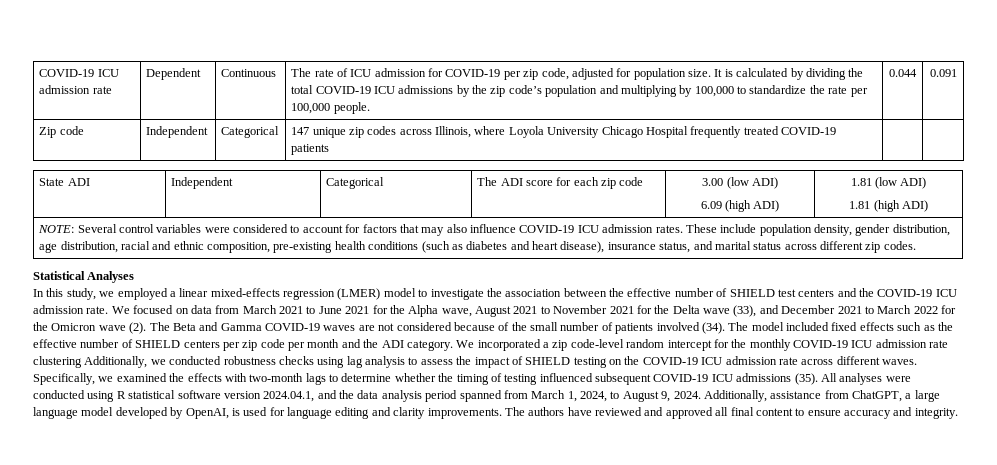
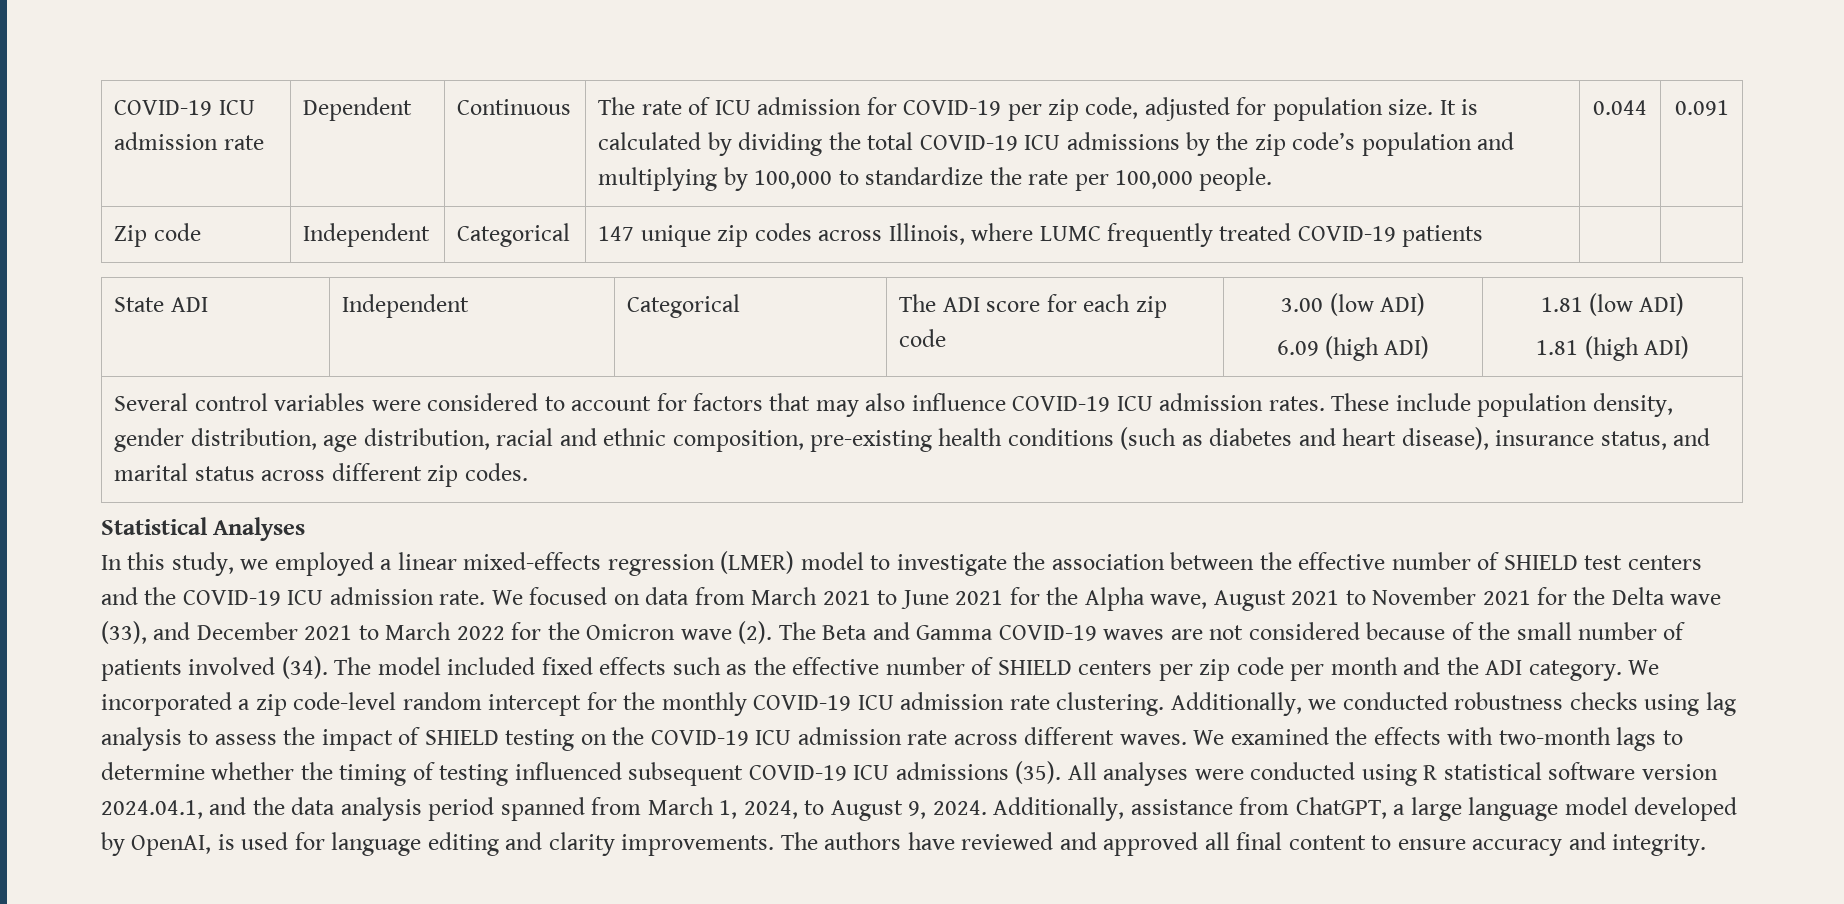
- Zip code | Independent | Categorical | 147 unique zip codes across Illinois, where Loyola University Chicago Hospital frequently treated COVID-19 patients | |
+ Zip code | Independent | Categorical | 147 unique zip codes across Illinois, where LUMC frequently treated COVID-19 patients | |
- NOTE: Several control variables were considered to account for factors that may also influence COVID-19 ICU admission rates.
+ Several control variables were considered to account for factors that may also influence COVID-19 ICU admission rates.
- We incorporated a zip code-level random intercept for the monthly COVID-19 ICU admission rate clustering Additionally, we conducted robustness checks using lag analysis to assess the impact of SHIELD testing on the COVID-19 ICU admission rate across different waves.
+ We incorporated a zip code-level random intercept for the monthly COVID-19 ICU admission rate clustering. Additionally, we conducted robustness checks using lag analysis to assess the impact of SHIELD testing on the COVID-19 ICU admission rate across different waves.
- Specifically, we examined the effects with two-month lags to determine whether the timing of testing influenced subsequent COVID-19 ICU admissions (35).
+ We examined the effects with two-month lags to determine whether the timing of testing influenced subsequent COVID-19 ICU admissions (35).

